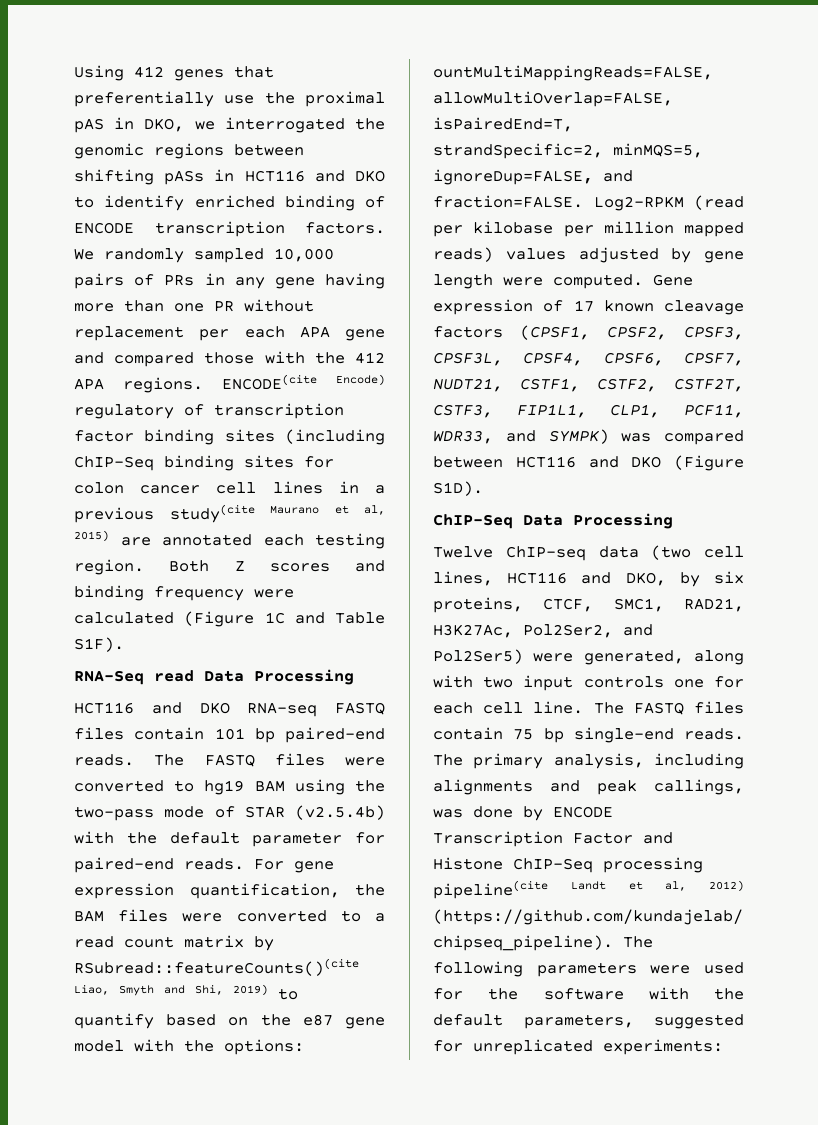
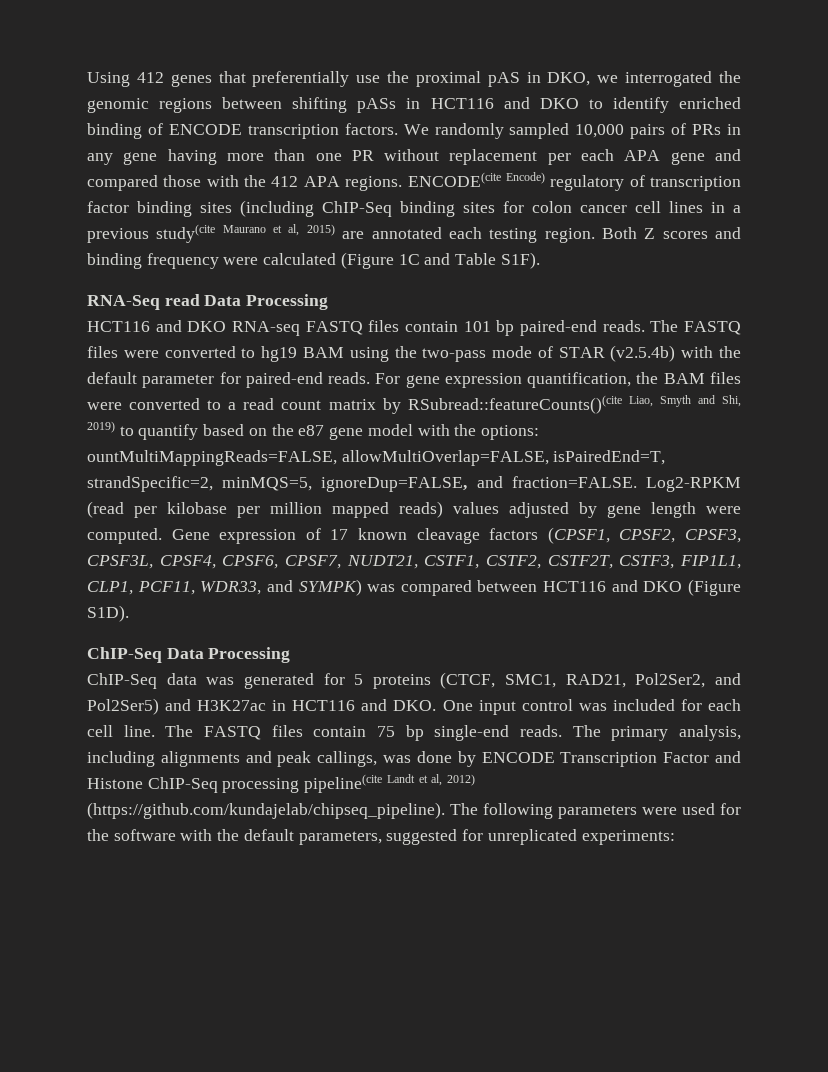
- Twelve ChIP-seq data (two cell lines, HCT116 and DKO, by six proteins, CTCF, SMC1, RAD21, H3K27Ac, Pol2Ser2, and Pol2Ser5) were generated, along with two input controls one for each cell line.
+ ChIP-Seq data was generated for 5 proteins (CTCF, SMC1, RAD21, Pol2Ser2, and Pol2Ser5) and H3K27ac in HCT116 and DKO. One input control was included for each cell line.

